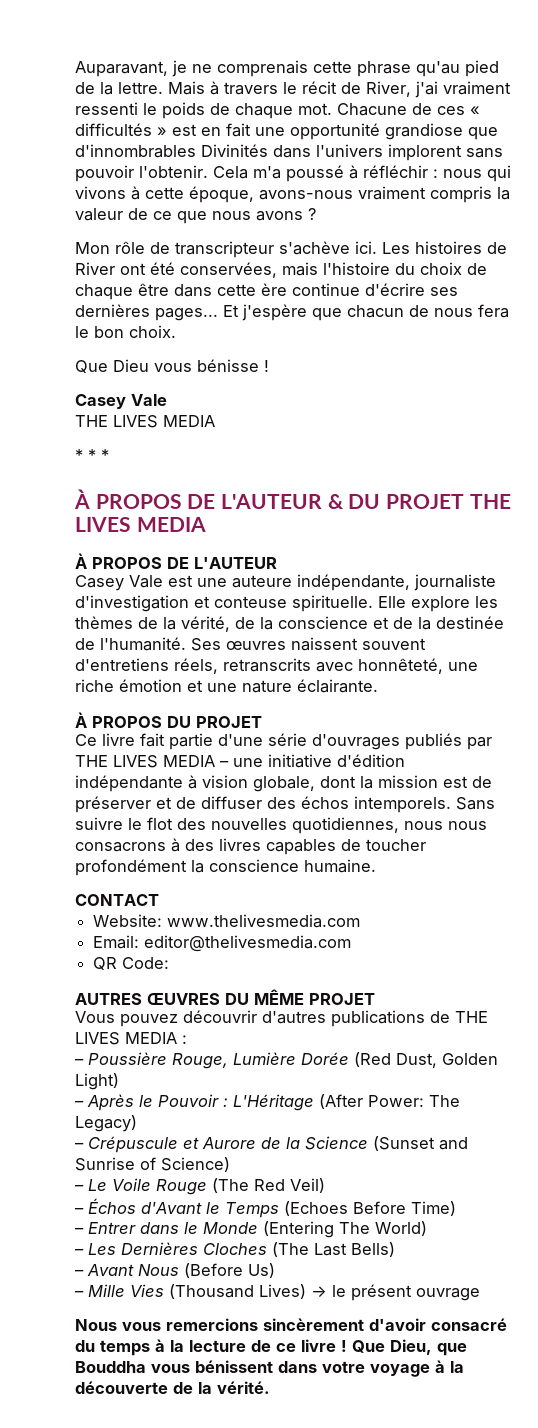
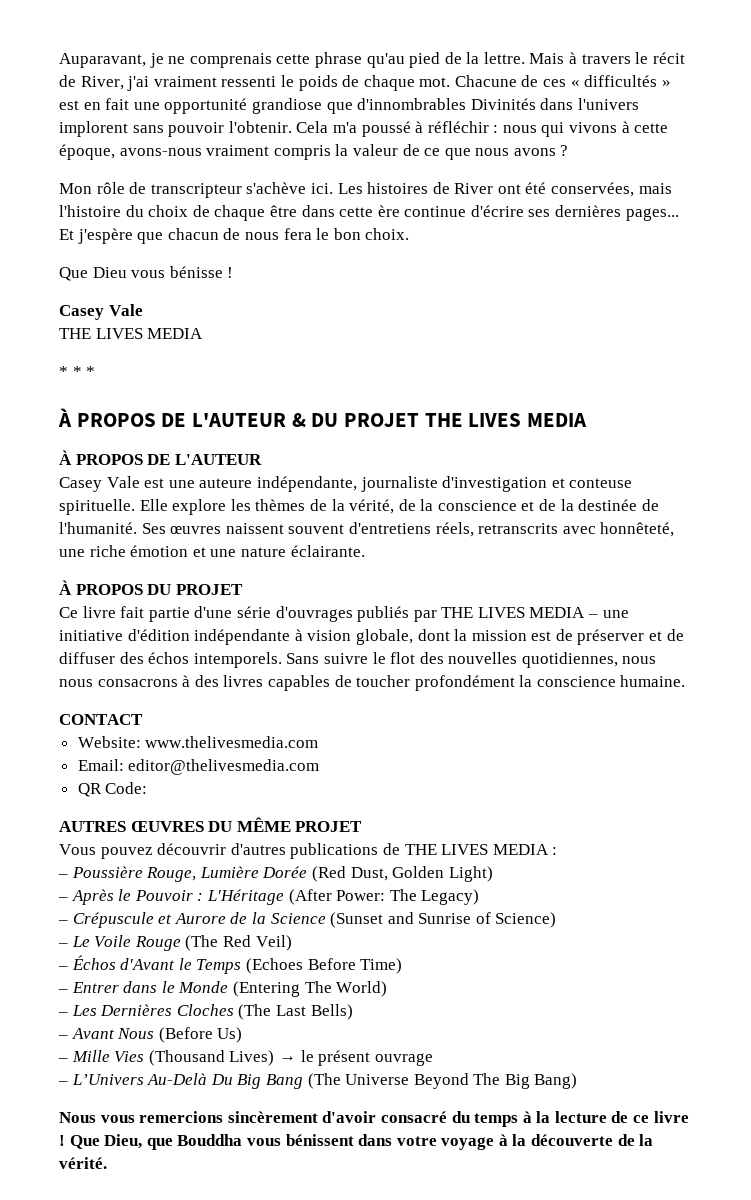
+ – L’Univers Au-Delà Du Big Bang (The Universe Beyond The Big Bang)

